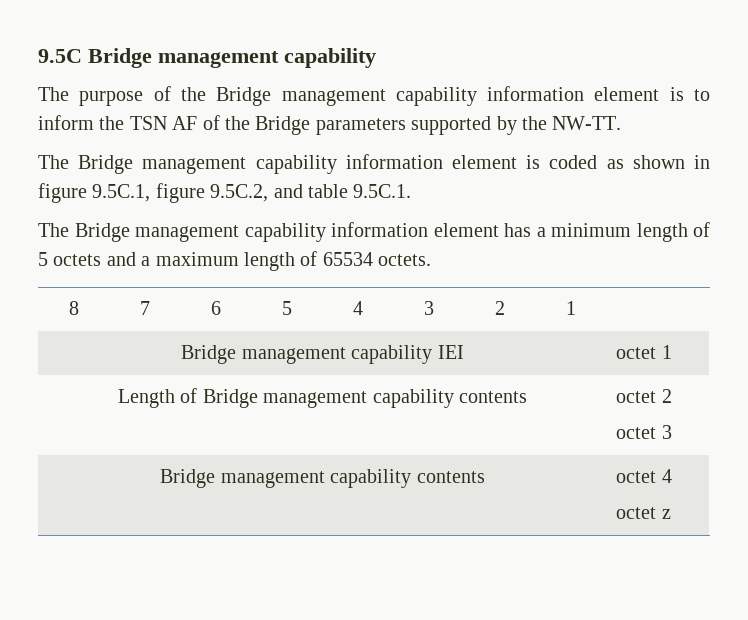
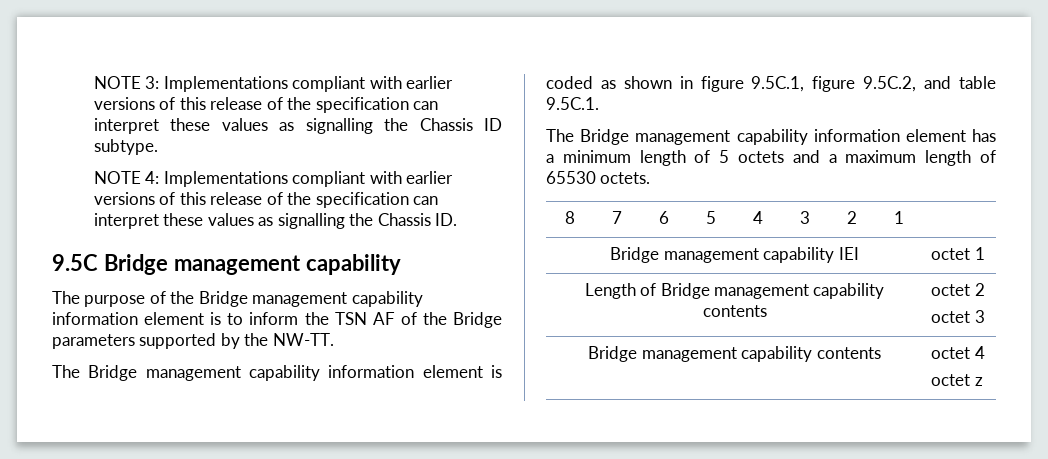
+ NOTE 3: Implementations compliant with earlier versions of this release of the specification can interpret these values as signalling the Chassis ID subtype.
+ NOTE 4: Implementations compliant with earlier versions of this release of the specification can interpret these values as signalling the Chassis ID.
- The Bridge management capability information element has a minimum length of 5 octets and a maximum length of 65534 octets.
+ The Bridge management capability information element has a minimum length of 5 octets and a maximum length of 65530 octets.

